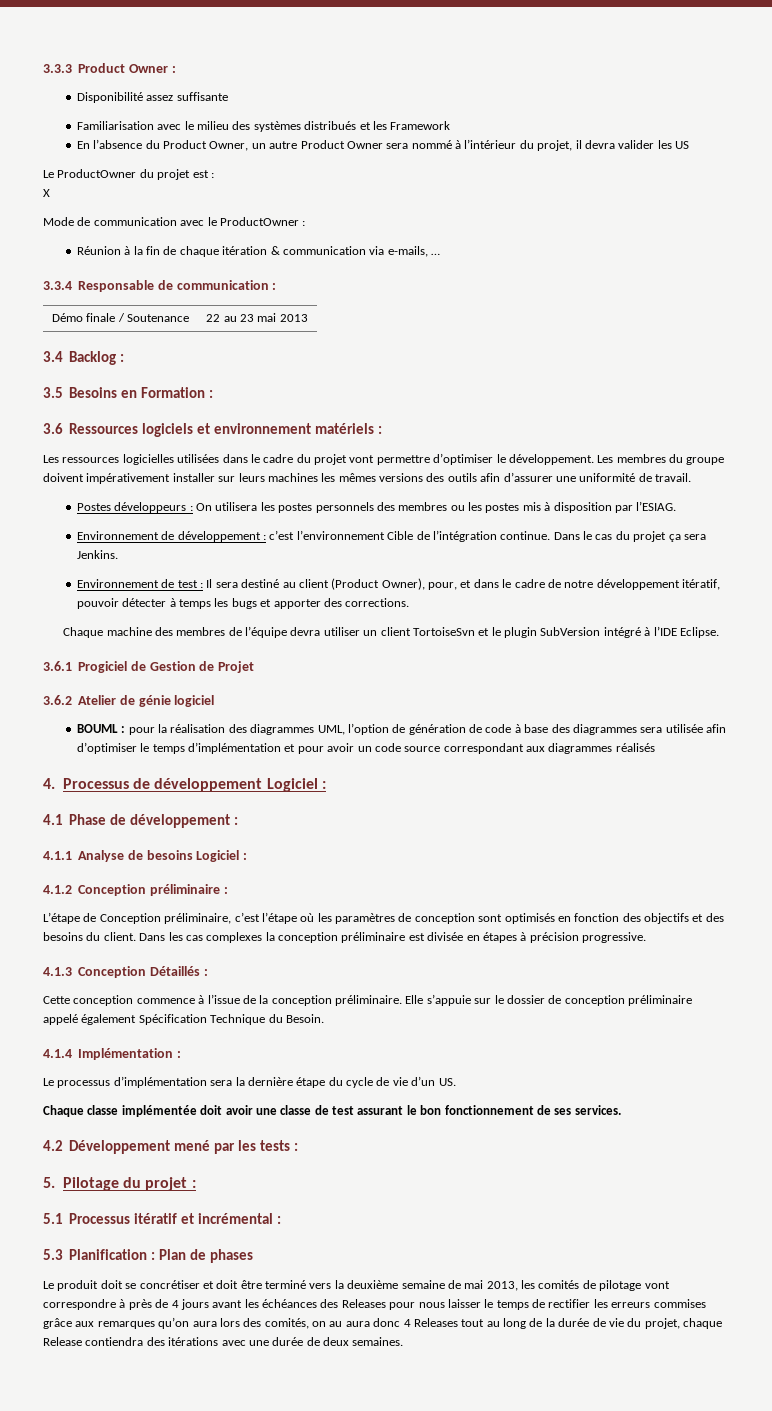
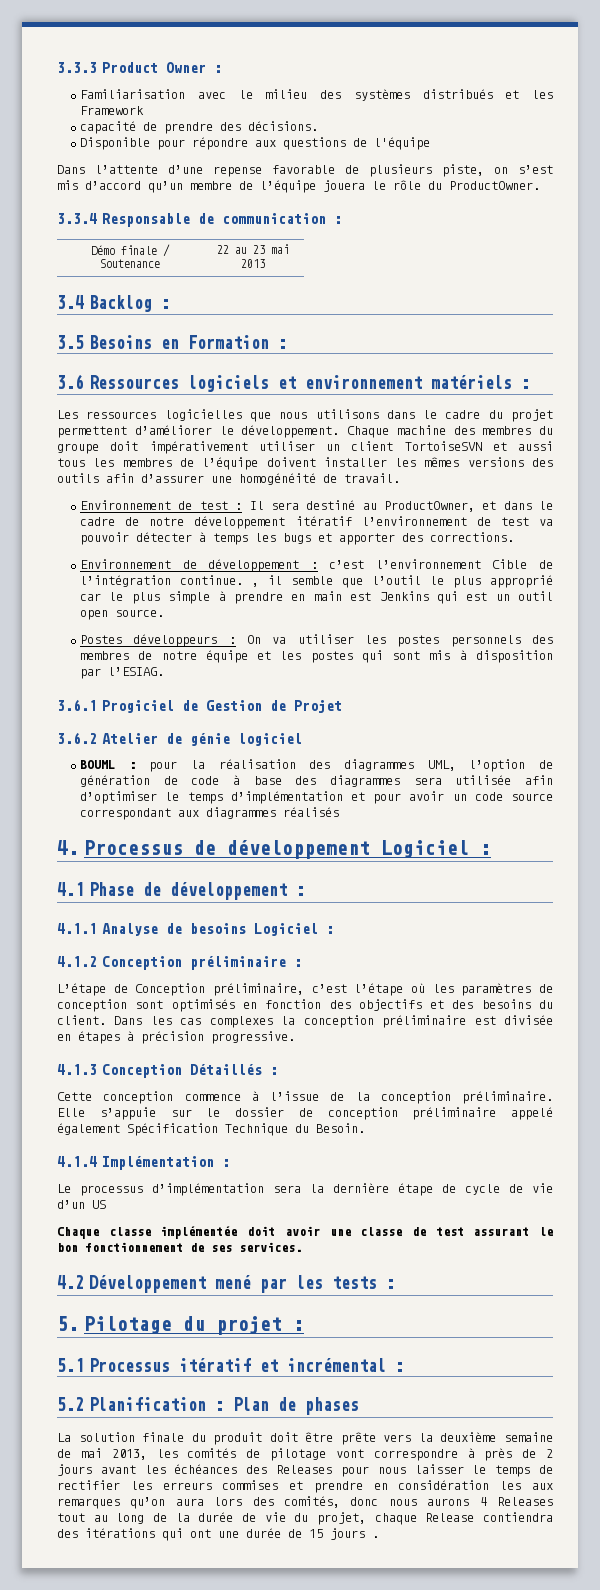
- Disponibilité assez suffisante
- En l’absence du Product Owner, un autre Product Owner sera nommé à l’intérieur du projet, il devra valider les US
- Le ProductOwner du projet est :
- X
- Mode de communication avec le ProductOwner :
- Réunion à la fin de chaque itération & communication via e-mails, …
+ capacité de prendre des décisions.
+ Disponible pour répondre aux questions de l'équipe
+ Dans l’attente d’une repense favorable de plusieurs piste, on s’est mis d’accord qu’un membre de l’équipe jouera le rôle du ProductOwner.
- Les ressources logicielles utilisées dans le cadre du projet vont permettre d’optimiser le développement. Les membres du groupe doivent impérativement installer sur leurs machines les mêmes versions des outils afin d’assurer une uniformité de travail.
+ Les ressources logicielles que nous utilisons dans le cadre du projet permettent d’améliorer le développement. Chaque machine des membres du groupe doit impérativement utiliser un client TortoiseSVN et aussi tous les membres de l’équipe doivent installer les mêmes versions des outils afin d’assurer une homogénéité de travail.
- Postes développeurs : On utilisera les postes personnels des membres ou les postes mis à disposition par l’ESIAG.
+ Environnement de test : Il sera destiné au ProductOwner, et dans le cadre de notre développement itératif l’environnement de test va pouvoir détecter à temps les bugs et apporter des corrections.
- Environnement de développement : c’est l’environnement Cible de l’intégration continue. Dans le cas du projet ça sera Jenkins.
- Environnement de test : Il sera destiné au client (Product Owner), pour, et dans le cadre de notre développement itératif, pouvoir détecter à temps les bugs et apporter des corrections.
- Chaque machine des membres de l’équipe devra utiliser un client TortoiseSvn et le plugin SubVersion intégré à l’IDE Eclipse.
+ Environnement de développement : c’est l’environnement Cible de l’intégration continue. , il semble que l’outil le plus approprié car le plus simple à prendre en main est Jenkins qui est un outil open source.
+ Postes développeurs : On va utiliser les postes personnels des membres de notre équipe et les postes qui sont mis à disposition par l’ESIAG.
- Le processus d’implémentation sera la dernière étape du cycle de vie d’un US.
+ Le processus d’implémentation sera la dernière étape de cycle de vie d’un US
- 5.3 Planification : Plan de phases
+ 5.2 Planification : Plan de phases
- Le produit doit se concrétiser et doit être terminé vers la deuxième semaine de mai 2013, les comités de pilotage vont correspondre à près de 4 jours avant les échéances des Releases pour nous laisser le temps de rectifier les erreurs commises grâce aux remarques qu’on aura lors des comités, on au aura donc 4 Releases tout au long de la durée de vie du projet, chaque Release contiendra des itérations avec une durée de deux semaines.
+ La solution finale du produit doit être prête vers la deuxième semaine de mai 2013, les comités de pilotage vont correspondre à près de 2 jours avant les échéances des Releases pour nous laisser le temps de rectifier les erreurs commises et prendre en considération les aux remarques qu’on aura lors des comités, donc nous aurons 4 Releases tout au long de la durée de vie du projet, chaque Release contiendra des itérations qui ont une durée de 15 jours .

